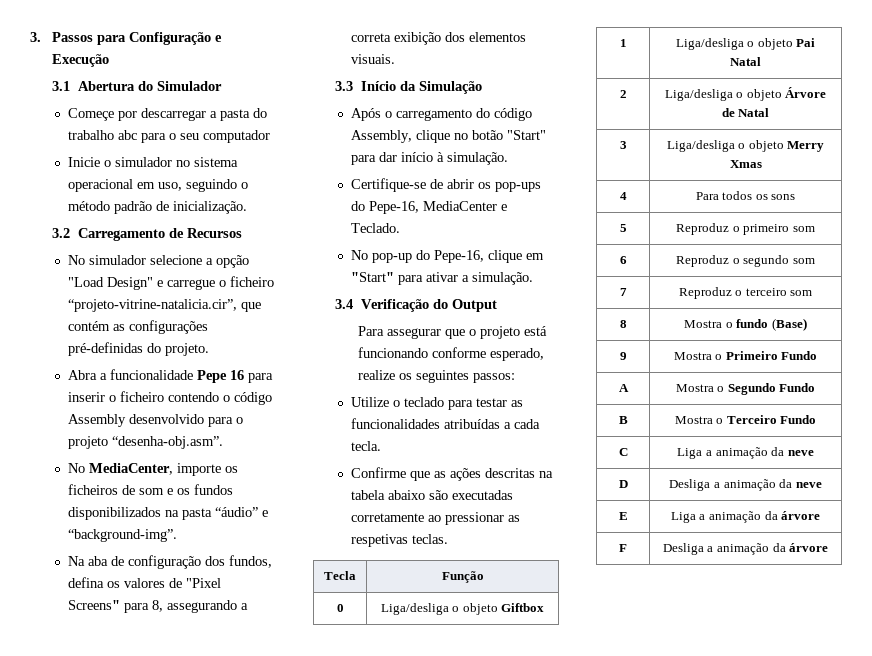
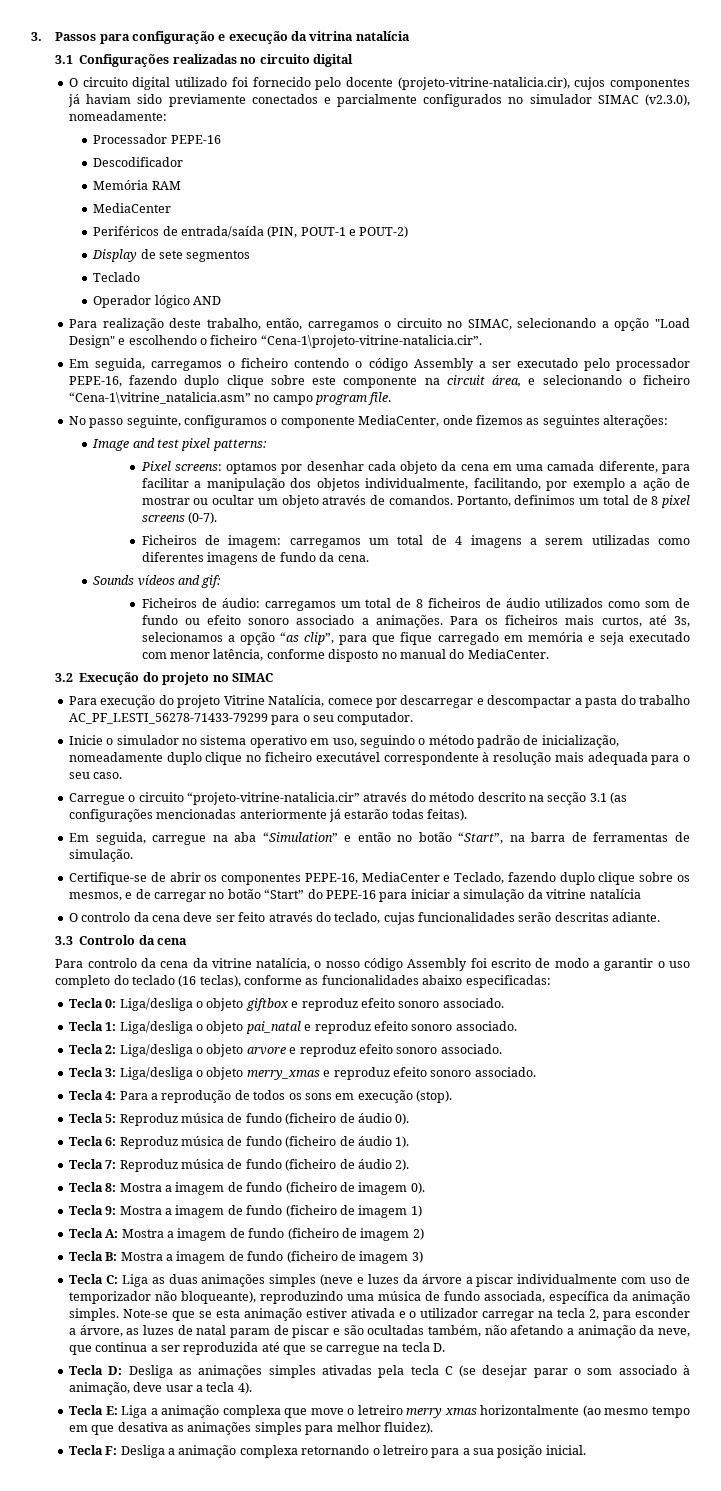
- 3. Passos para Configuração e Execução
- 3.1 Abertura do Simulador
- Começe por descarregar a pasta do trabalho abc para o seu computador
+ 3. Passos para configuração e execução da vitrina natalícia
+ 3.1 Configurações realizadas no circuito digital
+ O circuito digital utilizado foi fornecido pelo docente (projeto-vitrine-natalicia.cir), cujos componentes já haviam sido previamente conectados e parcialmente configurados no simulador SIMAC (v2.3.0), nomeadamente:
+ Processador PEPE-16
+ Descodificador
+ Memória RAM
+ MediaCenter
+ Periféricos de entrada/saída (PIN, POUT-1 e POUT-2)
+ Display de sete segmentos
+ Teclado
+ Operador lógico AND
+ Para realização deste trabalho, então, carregamos o circuito no SIMAC, selecionando a opção "Load Design" e escolhendo o ficheiro “Cena-1\projeto-vitrine-natalicia.cir”.
+ Em seguida, carregamos o ficheiro contendo o código Assembly a ser executado pelo processador PEPE-16, fazendo duplo clique sobre este componente na circuit área, e selecionando o ficheiro “Cena-1\vitrine_natalicia.asm” no campo program file.
+ No passo seguinte, configuramos o componente MediaCenter, onde fizemos as seguintes alterações:
+ Image and test pixel patterns:
+ Pixel screens: optamos por desenhar cada objeto da cena em uma camada diferente, para facilitar a manipulação dos objetos individualmente, facilitando, por exemplo a ação de mostrar ou ocultar um objeto através de comandos. Portanto, definimos um total de 8 pixel screens (0-7).
+ Ficheiros de imagem: carregamos um total de 4 imagens a serem utilizadas como diferentes imagens de fundo da cena.
+ Sounds vídeos and gif:
+ Ficheiros de áudio: carregamos um total de 8 ficheiros de áudio utilizados como som de fundo ou efeito sonoro associado a animações. Para os ficheiros mais curtos, até 3s, selecionamos a opção “as clip”, para que fique carregado em memória e seja executado com menor latência, conforme disposto no manual do MediaCenter.
+ 3.2 Execução do projeto no SIMAC
+ Para execução do projeto Vitrine Natalícia, comece por descarregar e descompactar a pasta do trabalho AC_PF_LESTI_56278-71433-79299 para o seu computador.
- Inicie o simulador no sistema operacional em uso, seguindo o método padrão de inicialização.
- 3.2 Carregamento de Recursos
- No simulador selecione a opção "Load Design" e carregue o ficheiro “projeto-vitrine-natalicia.cir”, que contém as configurações pré-definidas do projeto.
- Abra a funcionalidade Pepe 16 para inserir o ficheiro contendo o código Assembly desenvolvido para o projeto “desenha-obj.asm”.
- No MediaCenter, importe os ficheiros de som e os fundos disponibilizados na pasta “áudio” e “background-img”.
- Na aba de configuração dos fundos, defina os valores de "Pixel Screens" para 8, assegurando a correta exibição dos elementos visuais.
- 3.3 Início da Simulação
- Após o carregamento do código Assembly, clique no botão "Start" para dar início à simulação.
+ Inicie o simulador no sistema operativo em uso, seguindo o método padrão de inicialização, nomeadamente duplo clique no ficheiro executável correspondente à resolução mais adequada para o seu caso.
+ Carregue o circuito “projeto-vitrine-natalicia.cir” através do método descrito na secção 3.1 (as configurações mencionadas anteriormente já estarão todas feitas).
+ Em seguida, carregue na aba “Simulation” e então no botão “Start”, na barra de ferramentas de simulação.
- Certifique-se de abrir os pop-ups do Pepe-16, MediaCenter e Teclado.
- No pop-up do Pepe-16, clique em "Start" para ativar a simulação.
- 3.4 Verificação do Output
- Para assegurar que o projeto está funcionando conforme esperado, realize os seguintes passos:
- Utilize o teclado para testar as funcionalidades atribuídas a cada tecla.
- Confirme que as ações descritas na tabela abaixo são executadas corretamente ao pressionar as respetivas teclas.
- Tecla | Função
- 0 | Liga/desliga o objeto Giftbox
- 1 | Liga/desliga o objeto Pai Natal
- 2 | Liga/desliga o objeto Árvore de Natal
- 3 | Liga/desliga o objeto Merry Xmas
- 4 | Para todos os sons
- 5 | Reproduz o primeiro som
- 6 | Reproduz o segundo som
- 7 | Reproduz o terceiro som
- 8 | Mostra o fundo (Base)
- 9 | Mostra o Primeiro Fundo
- A | Mostra o Segundo Fundo
- B | Mostra o Terceiro Fundo
- C | Liga a animação da neve
- D | Desliga a animação da neve
- E | Liga a animação da árvore
- F | Desliga a animação da árvore
+ Certifique-se de abrir os componentes PEPE-16, MediaCenter e Teclado, fazendo duplo clique sobre os mesmos, e de carregar no botão “Start” do PEPE-16 para iniciar a simulação da vitrine natalícia
+ O controlo da cena deve ser feito através do teclado, cujas funcionalidades serão descritas adiante.
+ 3.3 Controlo da cena
+ Para controlo da cena da vitrine natalícia, o nosso código Assembly foi escrito de modo a garantir o uso completo do teclado (16 teclas), conforme as funcionalidades abaixo especificadas:
+ Tecla 0: Liga/desliga o objeto giftbox e reproduz efeito sonoro associado.
+ Tecla 1: Liga/desliga o objeto pai_natal e reproduz efeito sonoro associado.
+ Tecla 2: Liga/desliga o objeto arvore e reproduz efeito sonoro associado.
+ Tecla 3: Liga/desliga o objeto merry_xmas e reproduz efeito sonoro associado.
+ Tecla 4: Para a reprodução de todos os sons em execução (stop).
+ Tecla 5: Reproduz música de fundo (ficheiro de áudio 0).
+ Tecla 6: Reproduz música de fundo (ficheiro de áudio 1).
+ Tecla 7: Reproduz música de fundo (ficheiro de áudio 2).
+ Tecla 8: Mostra a imagem de fundo (ficheiro de imagem 0).
+ Tecla 9: Mostra a imagem de fundo (ficheiro de imagem 1)
+ Tecla A: Mostra a imagem de fundo (ficheiro de imagem 2)
+ Tecla B: Mostra a imagem de fundo (ficheiro de imagem 3)
+ Tecla C: Liga as duas animações simples (neve e luzes da árvore a piscar individualmente com uso de temporizador não bloqueante), reproduzindo uma música de fundo associada, específica da animação simples. Note-se que se esta animação estiver ativada e o utilizador carregar na tecla 2, para esconder a árvore, as luzes de natal param de piscar e são ocultadas também, não afetando a animação da neve, que continua a ser reproduzida até que se carregue na tecla D.
+ Tecla D: Desliga as animações simples ativadas pela tecla C (se desejar parar o som associado à animação, deve usar a tecla 4).
+ Tecla E: Liga a animação complexa que move o letreiro merry xmas horizontalmente (ao mesmo tempo em que desativa as animações simples para melhor fluidez).
+ Tecla F: Desliga a animação complexa retornando o letreiro para a sua posição inicial.

